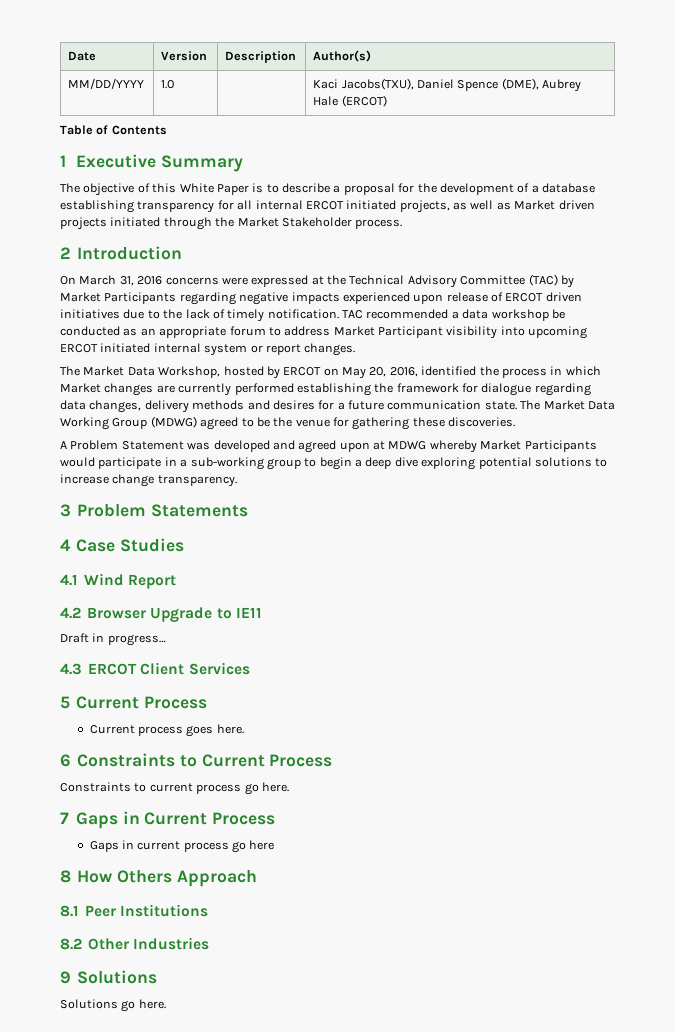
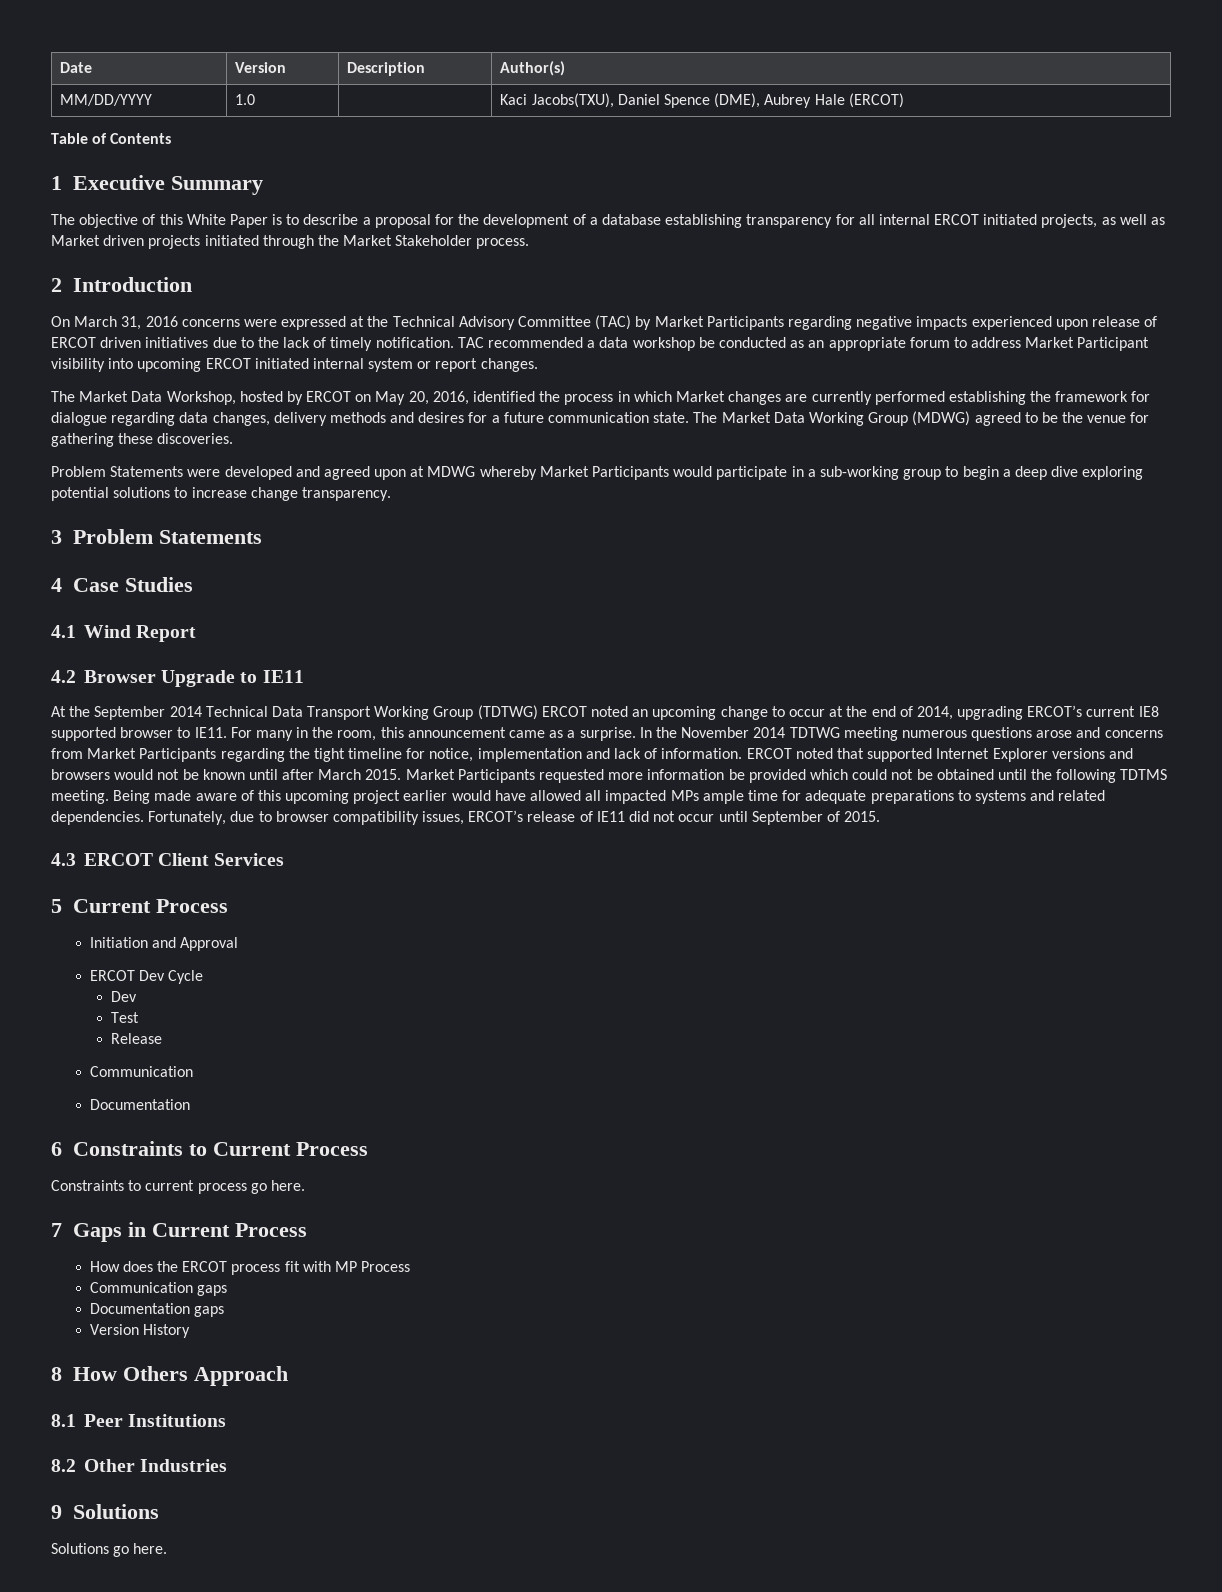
- A Problem Statement was developed and agreed upon at MDWG whereby Market Participants would participate in a sub-working group to begin a deep dive exploring potential solutions to increase change transparency.
+ Problem Statements were developed and agreed upon at MDWG whereby Market Participants would participate in a sub-working group to begin a deep dive exploring potential solutions to increase change transparency.
- Draft in progress…
+ At the September 2014 Technical Data Transport Working Group (TDTWG) ERCOT noted an upcoming change to occur at the end of 2014, upgrading ERCOT’s current IE8 supported browser to IE11. For many in the room, this announcement came as a surprise. In the November 2014 TDTWG meeting numerous questions arose and concerns from Market Participants regarding the tight timeline for notice, implementation and lack of information. ERCOT noted that supported Internet Explorer versions and browsers would not be known until after March 2015. Market Participants requested more information be provided which could not be obtained until the following TDTMS meeting. Being made aware of this upcoming project earlier would have allowed all impacted MPs ample time for adequate preparations to systems and related dependencies. Fortunately, due to browser compatibility issues, ERCOT’s release of IE11 did not occur until September of 2015.
- Current process goes here.
+ Initiation and Approval
+ ERCOT Dev Cycle
+ Dev
+ Test
+ Release
+ Communication
+ Documentation
- Gaps in current process go here
+ How does the ERCOT process fit with MP Process
+ Communication gaps
+ Documentation gaps
+ Version History

